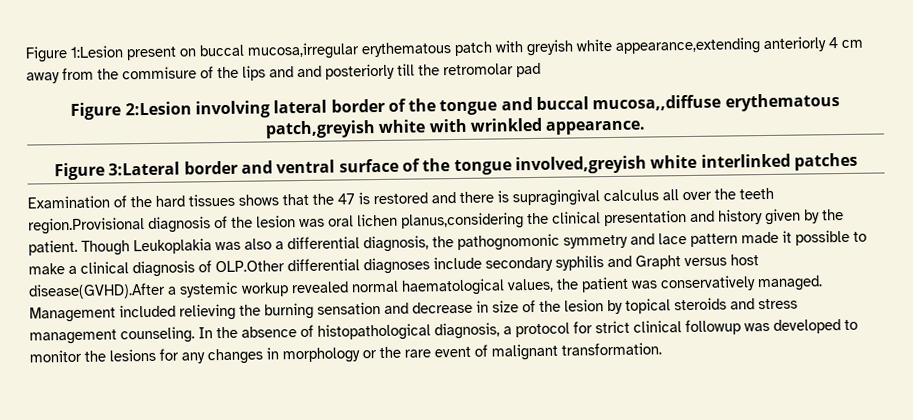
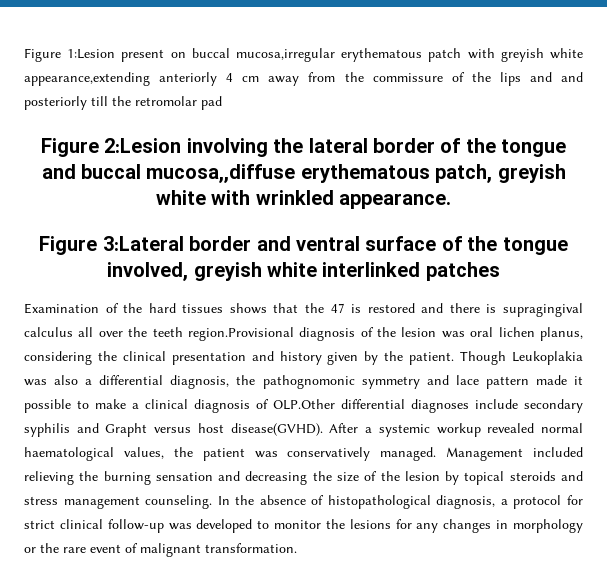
- Figure 1:Lesion present on buccal mucosa,irregular erythematous patch with greyish white appearance,extending anteriorly 4 cm away from the commisure of the lips and and posteriorly till the retromolar pad
+ Figure 1:Lesion present on buccal mucosa,irregular erythematous patch with greyish white appearance,extending anteriorly 4 cm away from the commissure of the lips and and posteriorly till the retromolar pad
- Figure 2:Lesion involving lateral border of the tongue and buccal mucosa,,diffuse erythematous patch,greyish white with wrinkled appearance.
+ Figure 2:Lesion involving the lateral border of the tongue and buccal mucosa,,diffuse erythematous patch, greyish white with wrinkled appearance.
- Figure 3:Lateral border and ventral surface of the tongue involved,greyish white interlinked patches
+ Figure 3:Lateral border and ventral surface of the tongue involved, greyish white interlinked patches
- Examination of the hard tissues shows that the 47 is restored and there is supragingival calculus all over the teeth region.Provisional diagnosis of the lesion was oral lichen planus,considering the clinical presentation and history given by the patient.
+ Examination of the hard tissues shows that the 47 is restored and there is supragingival calculus all over the teeth region.Provisional diagnosis of the lesion was oral lichen planus, considering the clinical presentation and history given by the patient.
- Though Leukoplakia was also a differential diagnosis, the pathognomonic symmetry and lace pattern made it possible to make a clinical diagnosis of OLP.Other differential diagnoses include secondary syphilis and Grapht versus host disease(GVHD).After a systemic workup revealed normal haematological values, the patient was conservatively managed.
+ Though Leukoplakia was also a differential diagnosis, the pathognomonic symmetry and lace pattern made it possible to make a clinical diagnosis of OLP.Other differential diagnoses include secondary syphilis and Grapht versus host disease(GVHD). After a systemic workup revealed normal haematological values, the patient was conservatively managed.
- Management included relieving the burning sensation and decrease in size of the lesion by topical steroids and stress management counseling.
+ Management included relieving the burning sensation and decreasing the size of the lesion by topical steroids and stress management counseling.
- In the absence of histopathological diagnosis, a protocol for strict clinical followup was developed to monitor the lesions for any changes in morphology or the rare event of malignant transformation.
+ In the absence of histopathological diagnosis, a protocol for strict clinical follow-up was developed to monitor the lesions for any changes in morphology or the rare event of malignant transformation.

